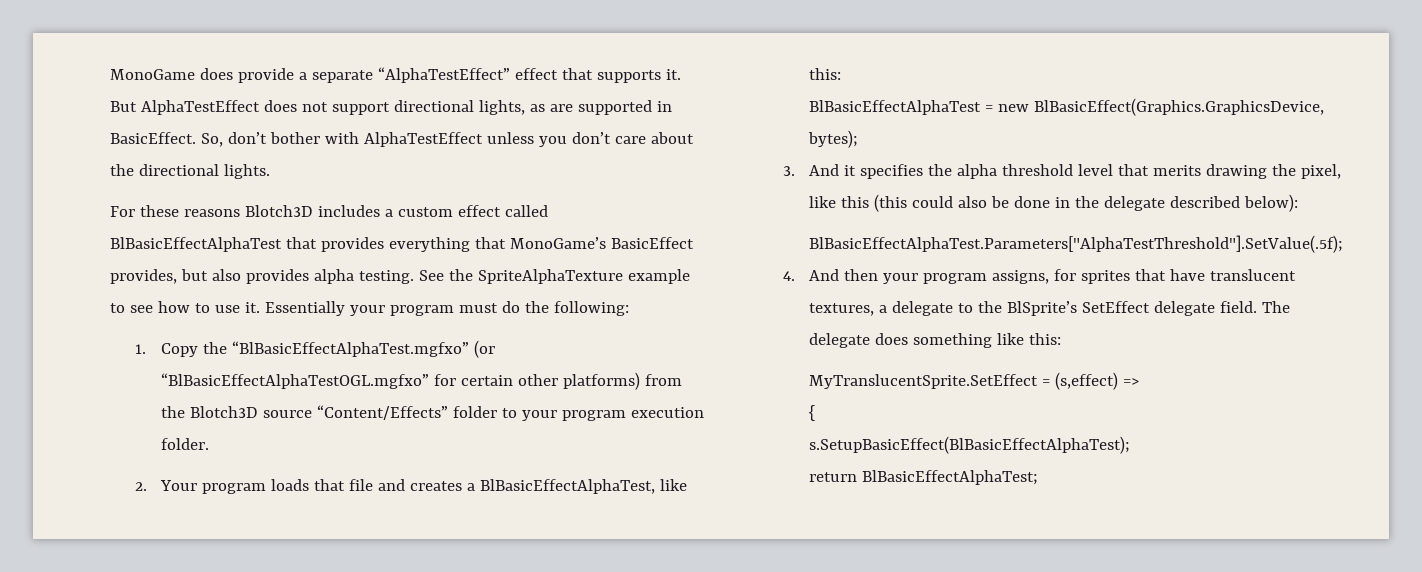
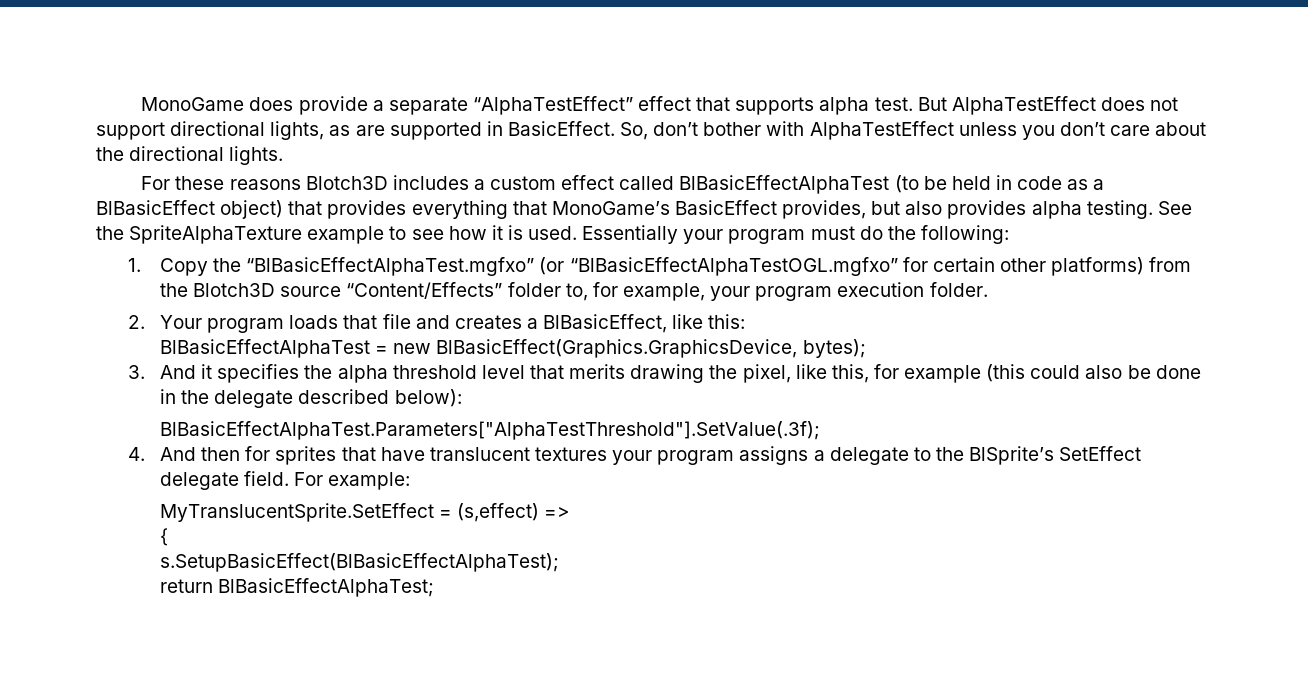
- MonoGame does provide a separate “AlphaTestEffect” effect that supports it.
+ MonoGame does provide a separate “AlphaTestEffect” effect that supports alpha test.
- For these reasons Blotch3D includes a custom effect called BlBasicEffectAlphaTest that provides everything that MonoGame’s BasicEffect provides, but also provides alpha testing.
+ For these reasons Blotch3D includes a custom effect called BlBasicEffectAlphaTest (to be held in code as a BlBasicEffect object) that provides everything that MonoGame’s BasicEffect provides, but also provides alpha testing.
- See the SpriteAlphaTexture example to see how to use it.
+ See the SpriteAlphaTexture example to see how it is used.
- 1. Copy the “BlBasicEffectAlphaTest.mgfxo” (or “BlBasicEffectAlphaTestOGL.mgfxo” for certain other platforms) from the Blotch3D source “Content/Effects” folder to your program execution folder.
+ 1. Copy the “BlBasicEffectAlphaTest.mgfxo” (or “BlBasicEffectAlphaTestOGL.mgfxo” for certain other platforms) from the Blotch3D source “Content/Effects” folder to, for example, your program execution folder.
- 2. Your program loads that file and creates a BlBasicEffectAlphaTest, like this:
+ 2. Your program loads that file and creates a BlBasicEffect, like this:
- 3. And it specifies the alpha threshold level that merits drawing the pixel, like this (this could also be done in the delegate described below):
+ 3. And it specifies the alpha threshold level that merits drawing the pixel, like this, for example (this could also be done in the delegate described below):
- BlBasicEffectAlphaTest.Parameters["AlphaTestThreshold"].SetValue(.5f);
+ BlBasicEffectAlphaTest.Parameters["AlphaTestThreshold"].SetValue(.3f);
- 4. And then your program assigns, for sprites that have translucent textures, a delegate to the BlSprite’s SetEffect delegate field.
+ 4. And then for sprites that have translucent textures your program assigns a delegate to the BlSprite’s SetEffect delegate field.
- The delegate does something like this:
+ For example:

